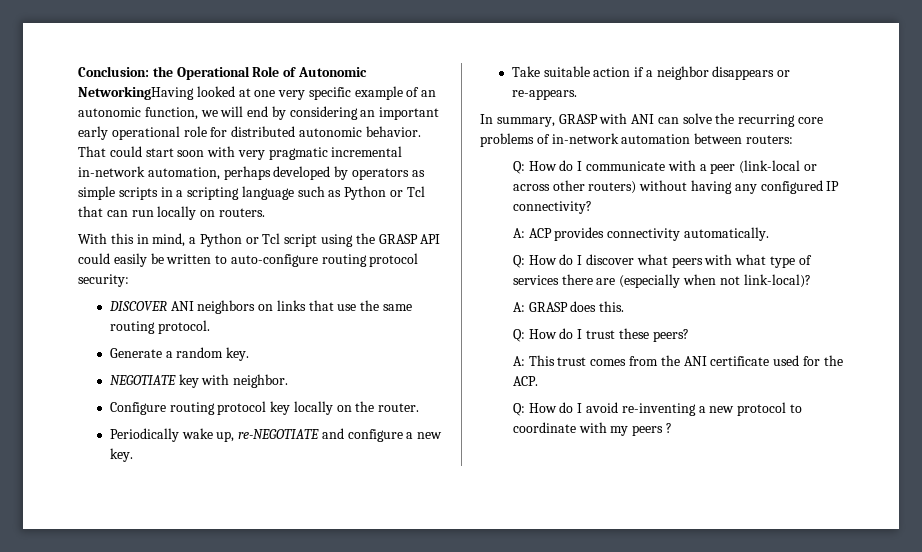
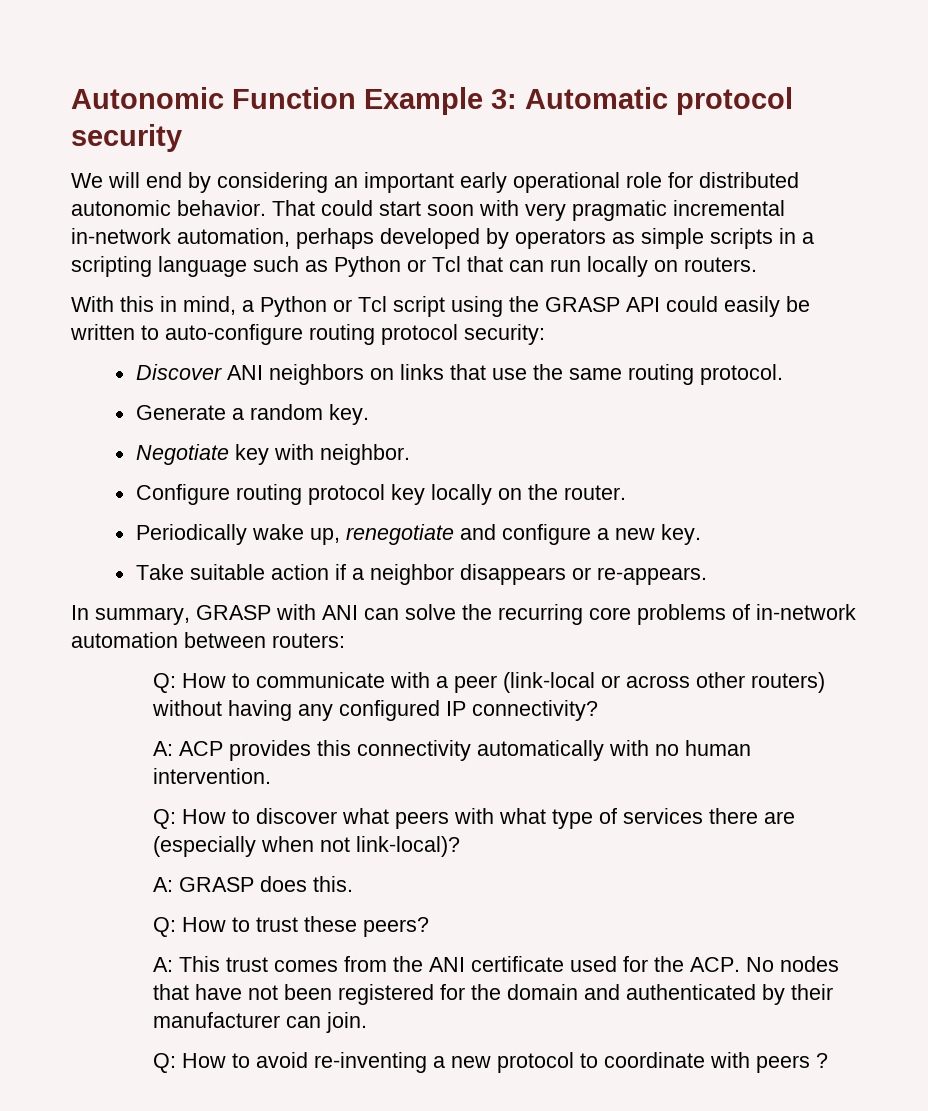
- Conclusion: the Operational Role of Autonomic NetworkingHaving looked at one very specific example of an autonomic function, we will end by considering an important early operational role for distributed autonomic behavior.
+ Autonomic Function Example 3: Automatic protocol security
+ We will end by considering an important early operational role for distributed autonomic behavior.
- DISCOVER ANI neighbors on links that use the same routing protocol.
+ Discover ANI neighbors on links that use the same routing protocol.
- NEGOTIATE key with neighbor.
+ Negotiate key with neighbor.
- Periodically wake up, re-NEGOTIATE and configure a new key.
+ Periodically wake up, renegotiate and configure a new key.
- Q: How do I communicate with a peer (link-local or across other routers) without having any configured IP connectivity?
+ Q: How to communicate with a peer (link-local or across other routers) without having any configured IP connectivity?
- A: ACP provides connectivity automatically.
- Q: How do I discover what peers with what type of services there are (especially when not link-local)?
+ A: ACP provides this connectivity automatically with no human intervention.
+ Q: How to discover what peers with what type of services there are (especially when not link-local)?
- Q: How do I trust these peers?
+ Q: How to trust these peers?
- A: This trust comes from the ANI certificate used for the ACP.
- Q: How do I avoid re-inventing a new protocol to coordinate with my peers ?
+ A: This trust comes from the ANI certificate used for the ACP. No nodes that have not been registered for the domain and authenticated by their manufacturer can join.
+ Q: How to avoid re-inventing a new protocol to coordinate with peers ?

